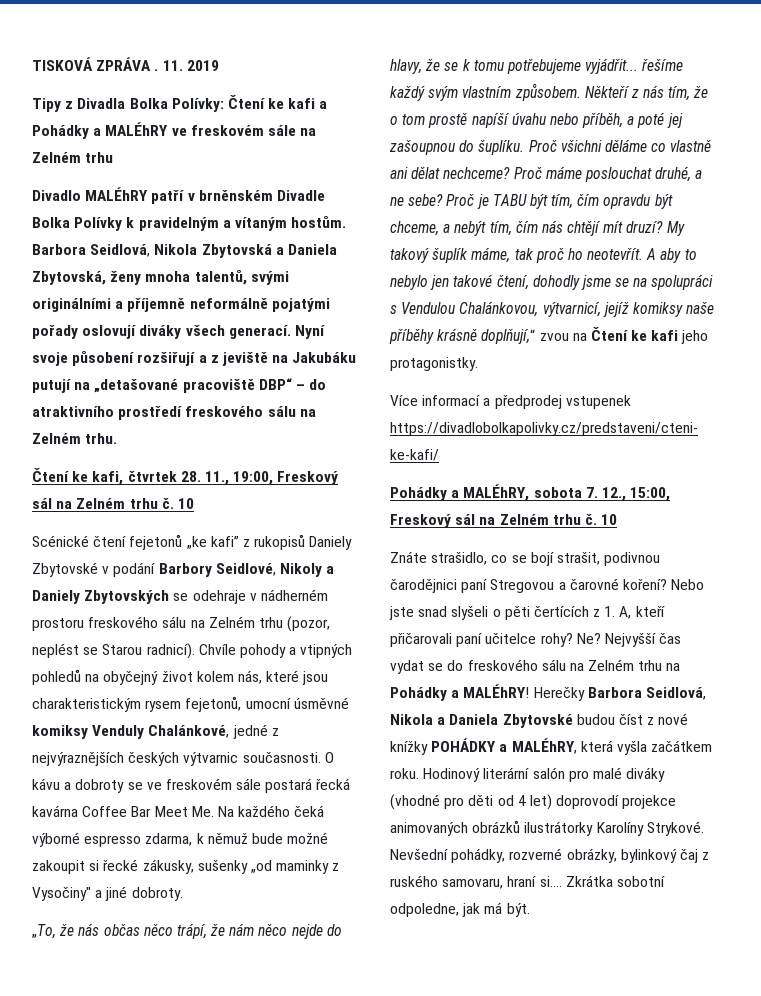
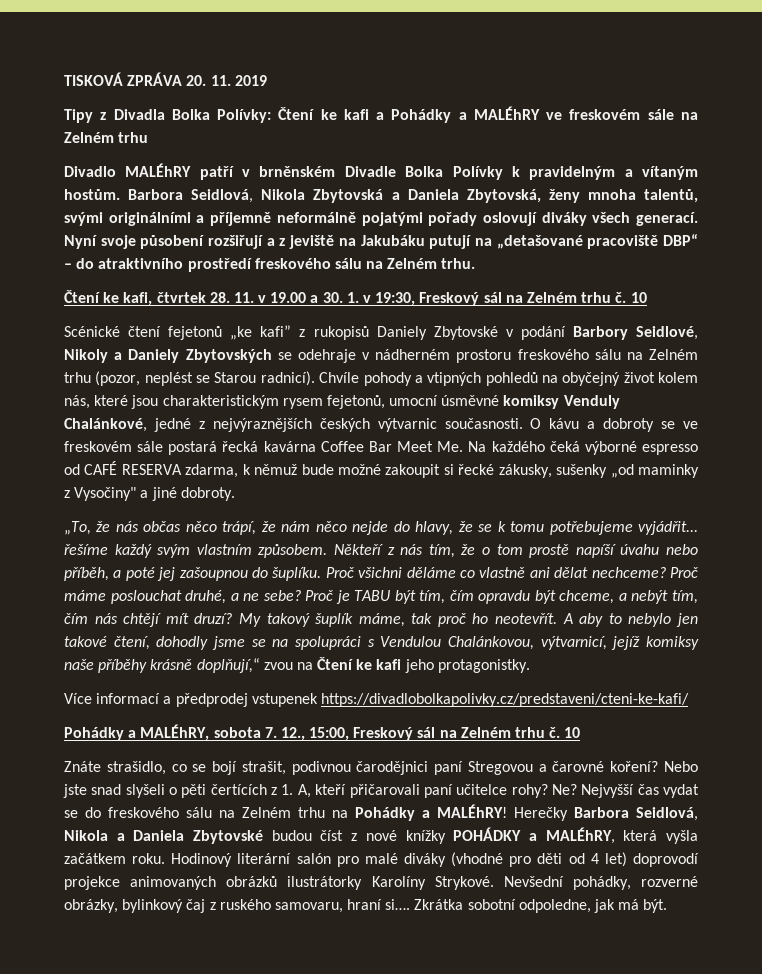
- TISKOVÁ ZPRÁVA . 11. 2019
+ TISKOVÁ ZPRÁVA 20. 11. 2019
- Čtení ke kafi, čtvrtek 28. 11., 19:00, Freskový sál na Zelném trhu č.
+ Čtení ke kafi, čtvrtek 28. 11. v 19.00 a 30. 1. v 19:30, Freskový sál na Zelném trhu č.
- O kávu a dobroty se ve freskovém sále postará řecká kavárna Coffee Bar Meet Me. Na každého čeká výborné espresso zdarma, k němuž bude možné zakoupit si řecké zákusky, sušenky „od maminky z Vysočiny" a jiné dobroty.
+ O kávu a dobroty se ve freskovém sále postará řecká kavárna Coffee Bar Meet Me. Na každého čeká výborné espresso od CAFÉ RESERVA zdarma, k němuž bude možné zakoupit si řecké zákusky, sušenky „od maminky z Vysočiny" a jiné dobroty.

